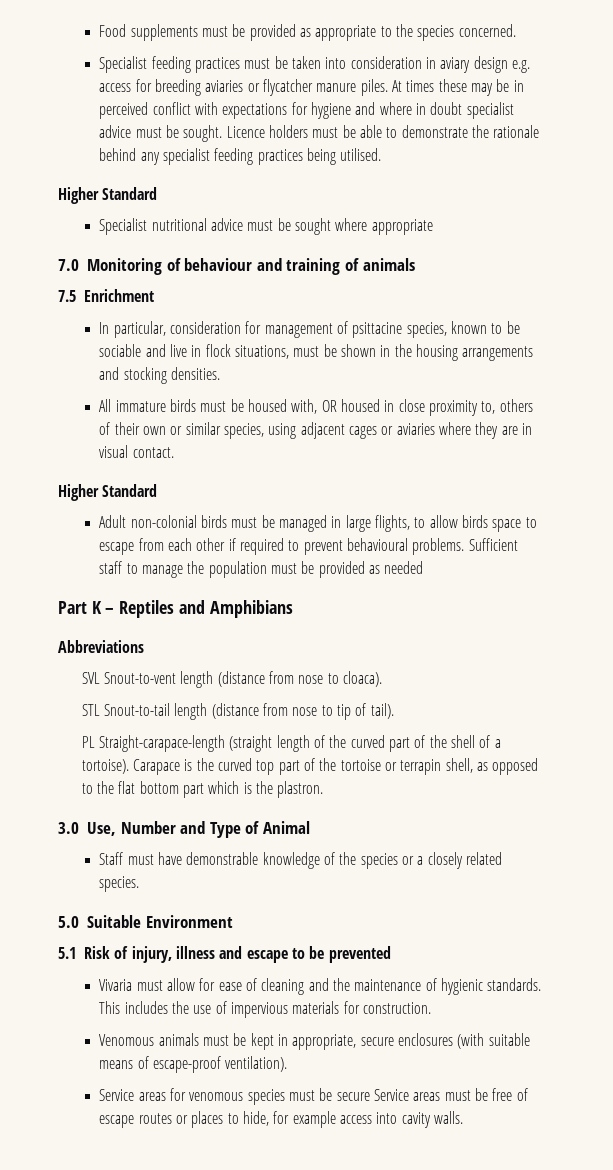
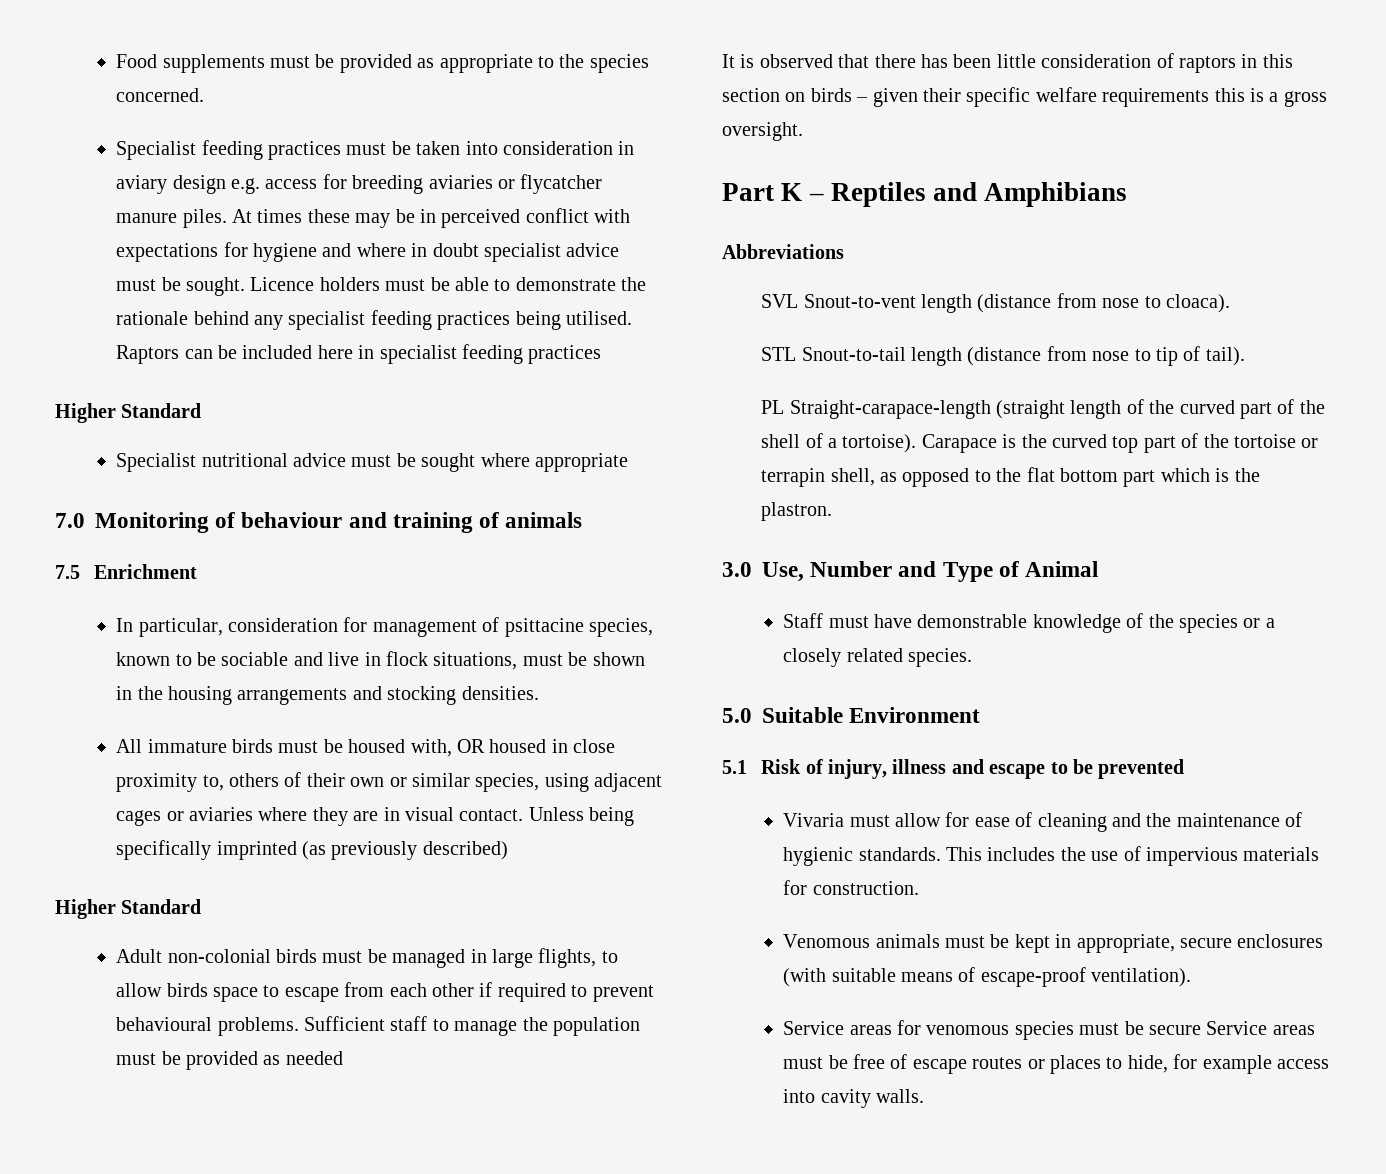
+ Raptors can be included here in specialist feeding practices
+ Unless being specifically imprinted (as previously described)
+ It is observed that there has been little consideration of raptors in this section on birds – given their specific welfare requirements this is a gross oversight.

